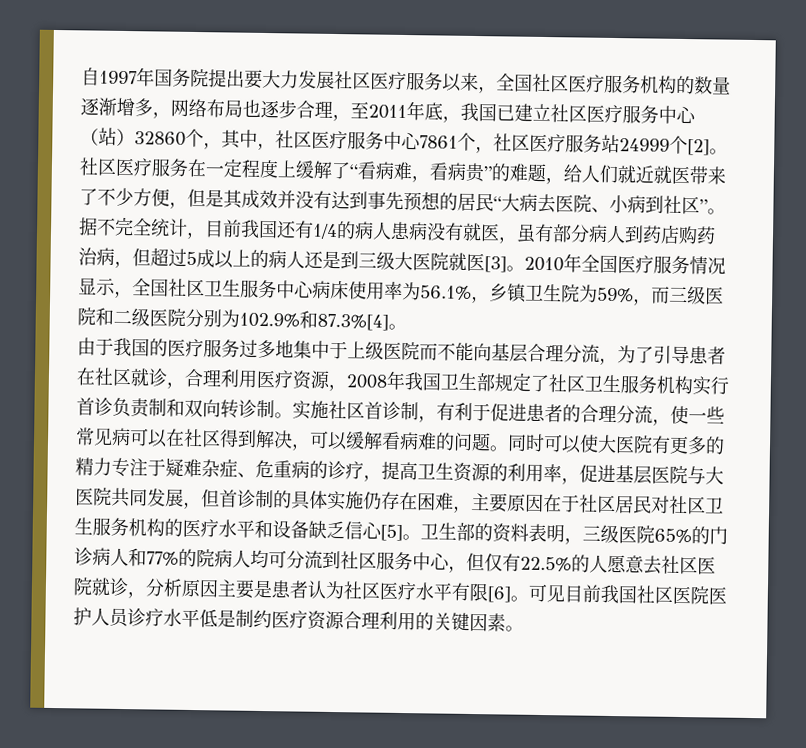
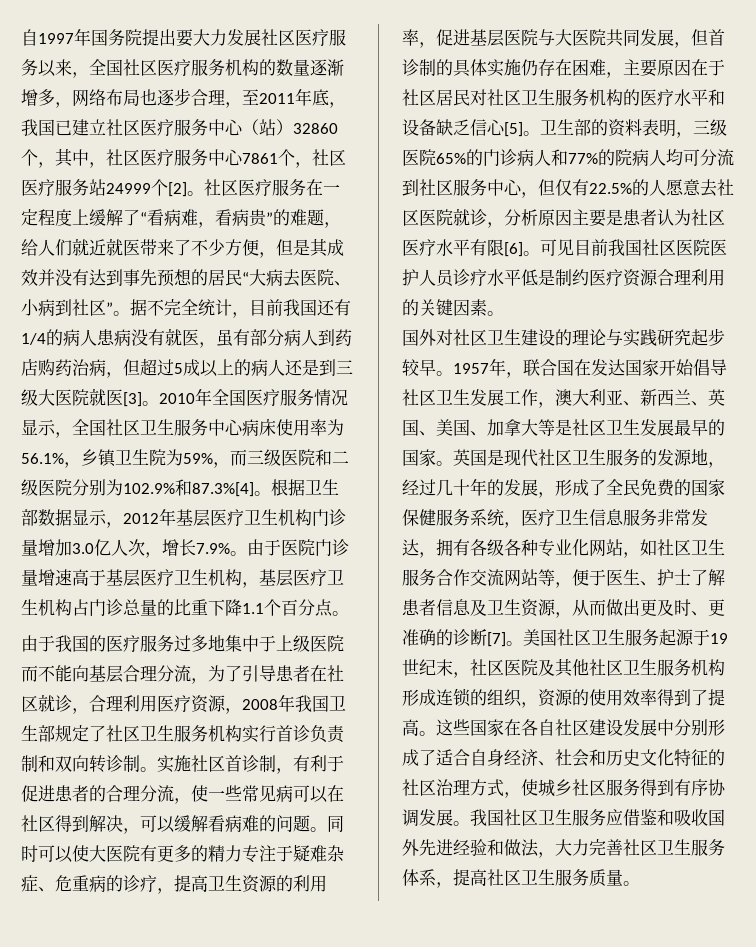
+ 根据卫生部数据显示，2012年基层医疗卫生机构门诊量增加3.0亿人次，增长7.9%。由于医院门诊量增速高于基层医疗卫生机构，基层医疗卫生机构占门诊总量的比重下降1.1个百分点。
+ 国外对社区卫生建设的理论与实践研究起步较早。1957年，联合国在发达国家开始倡导社区卫生发展工作，澳大利亚、新西兰、英国、美国、加拿大等是社区卫生发展最早的国家。英国是现代社区卫生服务的发源地，经过几十年的发展，形成了全民免费的国家保健服务系统，医疗卫生信息服务非常发达，拥有各级各种专业化网站，如社区卫生服务合作交流网站等，便于医生、护士了解患者信息及卫生资源，从而做出更及时、更准确的诊断[7]。美国社区卫生服务起源于19世纪末，社区医院及其他社区卫生服务机构形成连锁的组织，资源的使用效率得到了提高。这些国家在各自社区建设发展中分别形成了适合自身经济、社会和历史文化特征的社区治理方式，使城乡社区服务得到有序协调发展。我国社区卫生服务应借鉴和吸收国外先进经验和做法，大力完善社区卫生服务体系，提高社区卫生服务质量。

